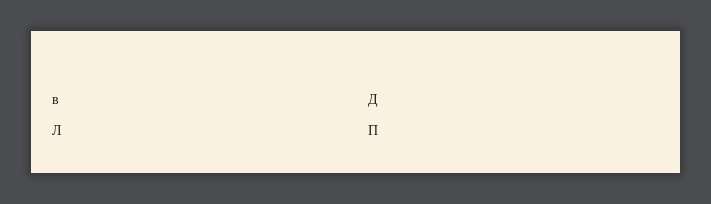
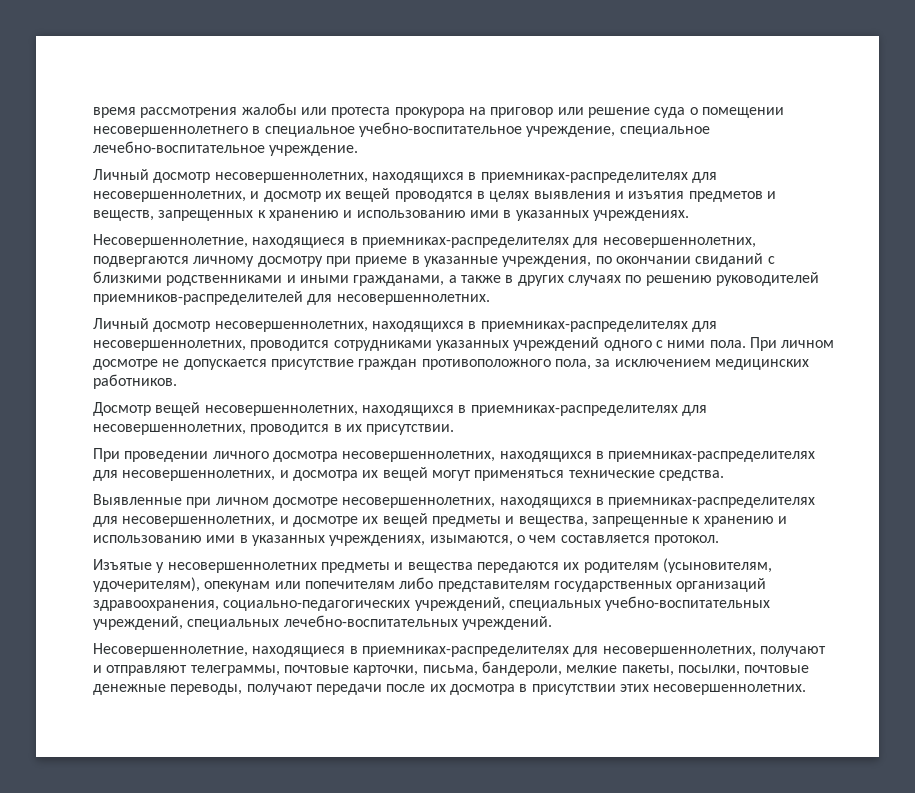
- в
- Л
- Д
- П
+ время рассмотрения жалобы или протеста прокурора на приговор или решение суда о помещении несовершеннолетнего в специальное учебно-воспитательное учреждение, специальное лечебно-воспитательное учреждение.
+ Личный досмотр несовершеннолетних, находящихся в приемниках-распределителях для несовершеннолетних, и досмотр их вещей проводятся в целях выявления и изъятия предметов и веществ, запрещенных к хранению и использованию ими в указанных учреждениях.
+ Несовершеннолетние, находящиеся в приемниках-распределителях для несовершеннолетних, подвергаются личному досмотру при приеме в указанные учреждения, по окончании свиданий с близкими родственниками и иными гражданами, а также в других случаях по решению руководителей приемников-распределителей для несовершеннолетних.
+ Личный досмотр несовершеннолетних, находящихся в приемниках-распределителях для несовершеннолетних, проводится сотрудниками указанных учреждений одного с ними пола. При личном досмотре не допускается присутствие граждан противоположного пола, за исключением медицинских работников.
+ Досмотр вещей несовершеннолетних, находящихся в приемниках-распределителях для несовершеннолетних, проводится в их присутствии.
+ При проведении личного досмотра несовершеннолетних, находящихся в приемниках-распределителях для несовершеннолетних, и досмотра их вещей могут применяться технические средства.
+ Выявленные при личном досмотре несовершеннолетних, находящихся в приемниках-распределителях для несовершеннолетних, и досмотре их вещей предметы и вещества, запрещенные к хранению и использованию ими в указанных учреждениях, изымаются, о чем составляется протокол.
+ Изъятые у несовершеннолетних предметы и вещества передаются их родителям (усыновителям, удочерителям), опекунам или попечителям либо представителям государственных организаций здравоохранения, социально-педагогических учреждений, специальных учебно-воспитательных учреждений, специальных лечебно-воспитательных учреждений.
+ Несовершеннолетние, находящиеся в приемниках-распределителях для несовершеннолетних, получают и отправляют телеграммы, почтовые карточки, письма, бандероли, мелкие пакеты, посылки, почтовые денежные переводы, получают передачи после их досмотра в присутствии этих несовершеннолетних.

